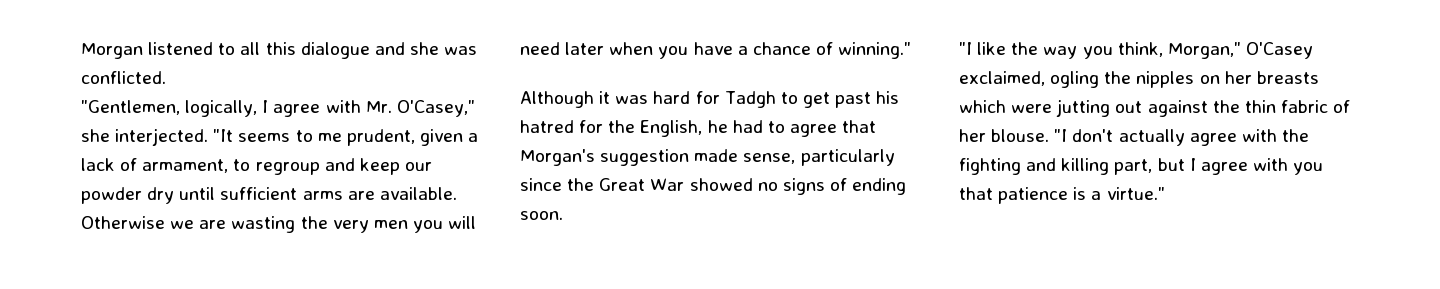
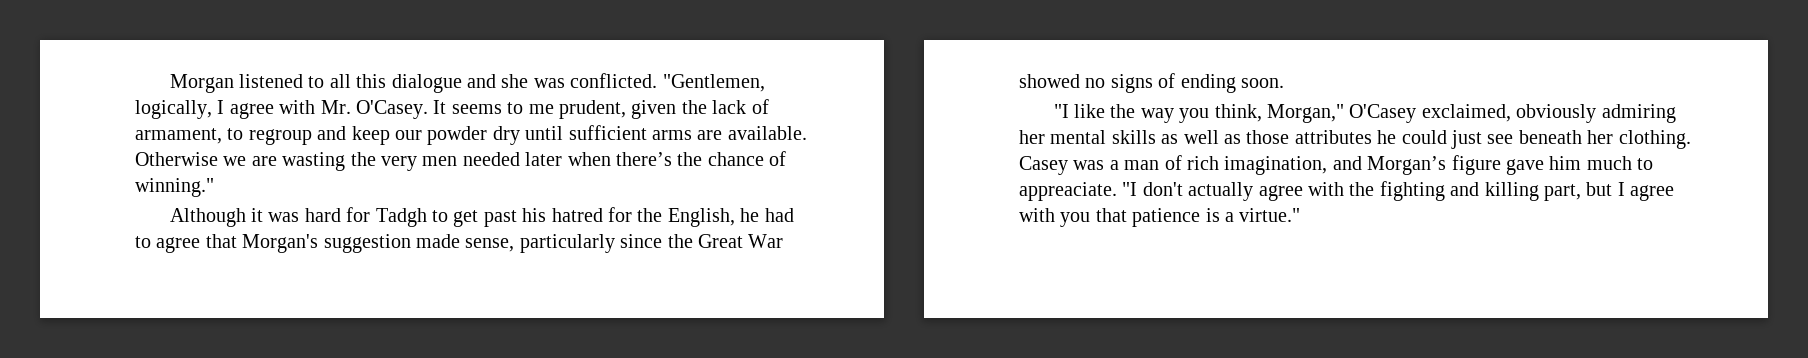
- Morgan listened to all this dialogue and she was conflicted.
- "Gentlemen, logically, I agree with Mr. O'Casey," she interjected. "It seems to me prudent, given a lack of armament, to regroup and keep our powder dry until sufficient arms are available.
+ Morgan listened to all this dialogue and she was conflicted. "Gentlemen, logically, I agree with Mr. O'Casey. It seems to me prudent, given the lack of armament, to regroup and keep our powder dry until sufficient arms are available.
- Otherwise we are wasting the very men you will need later when you have a chance of winning."
+ Otherwise we are wasting the very men needed later when there’s the chance of winning."
- "I like the way you think, Morgan," O'Casey exclaimed, ogling the nipples on her breasts which were jutting out against the thin fabric of her blouse.
+ "I like the way you think, Morgan," O'Casey exclaimed, obviously admiring her mental skills as well as those attributes he could just see beneath her clothing. Casey was a man of rich imagination, and Morgan’s figure gave him much to appreaciate.

